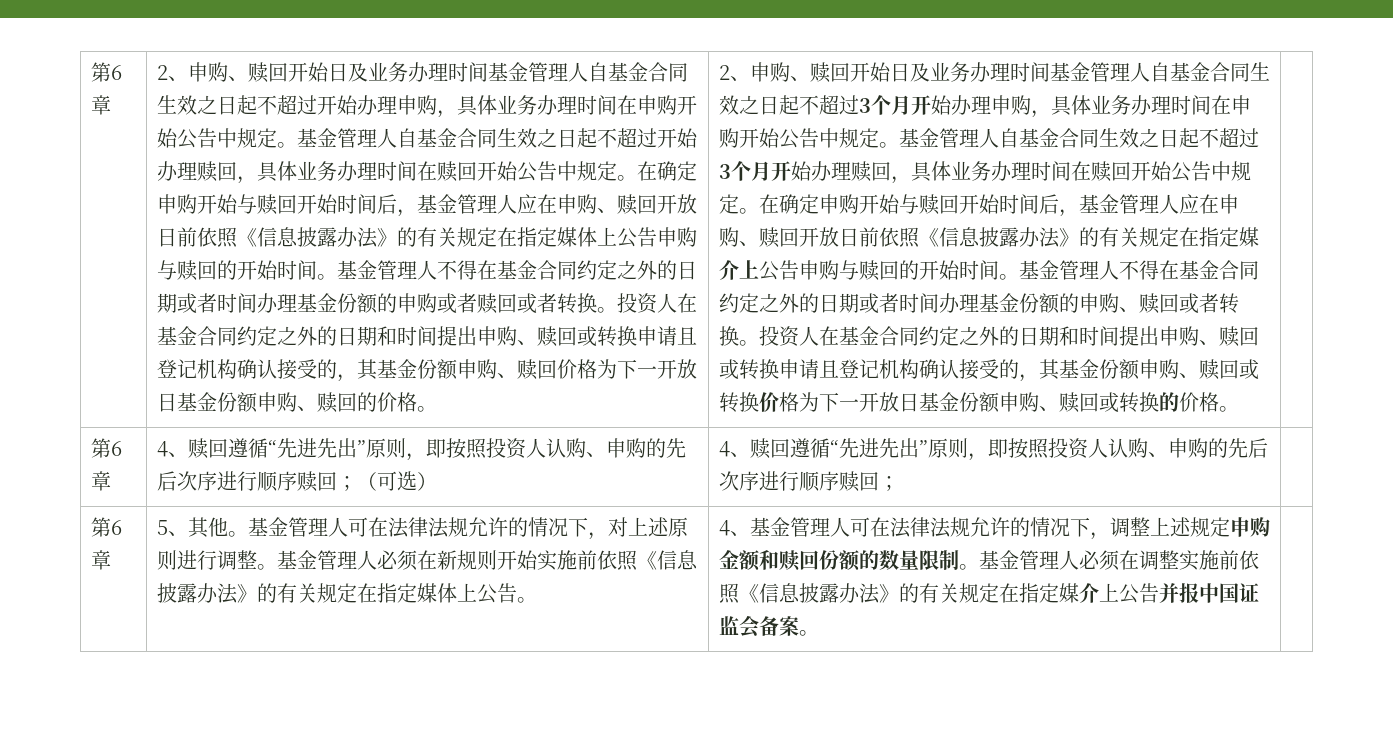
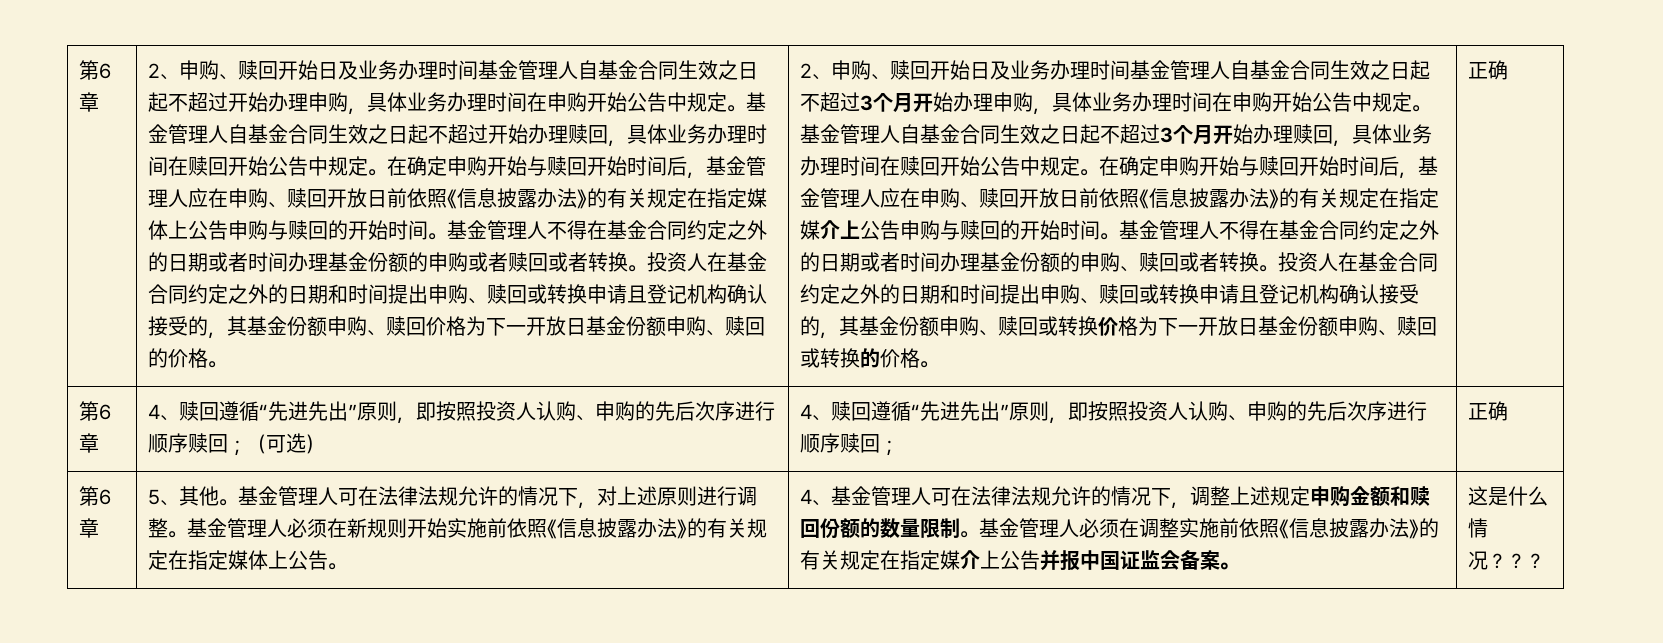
- 投资人在基金合同约定之外的日期和时间提出申购、赎回或转换申请且登记机构确认接受的，其基金份额申购、赎回或转换价格为下一开放日基金份额申购、赎回或转换的价格。
+ 投资人在基金合同约定之外的日期和时间提出申购、赎回或转换申请且登记机构确认接受的，其基金份额申购、赎回或转换价格为下一开放日基金份额申购、赎回或转换的价格。 | 正确
- 4、赎回遵循“先进先出”原则，即按照投资人认购、申购的先后次序进行顺序赎回；（可选） | 4、赎回遵循“先进先出”原则，即按照投资人认购、申购的先后次序进行顺序赎回；
+ 4、赎回遵循“先进先出”原则，即按照投资人认购、申购的先后次序进行顺序赎回；（可选） | 4、赎回遵循“先进先出”原则，即按照投资人认购、申购的先后次序进行顺序赎回； | 正确
+ 这是什么情况？？？

